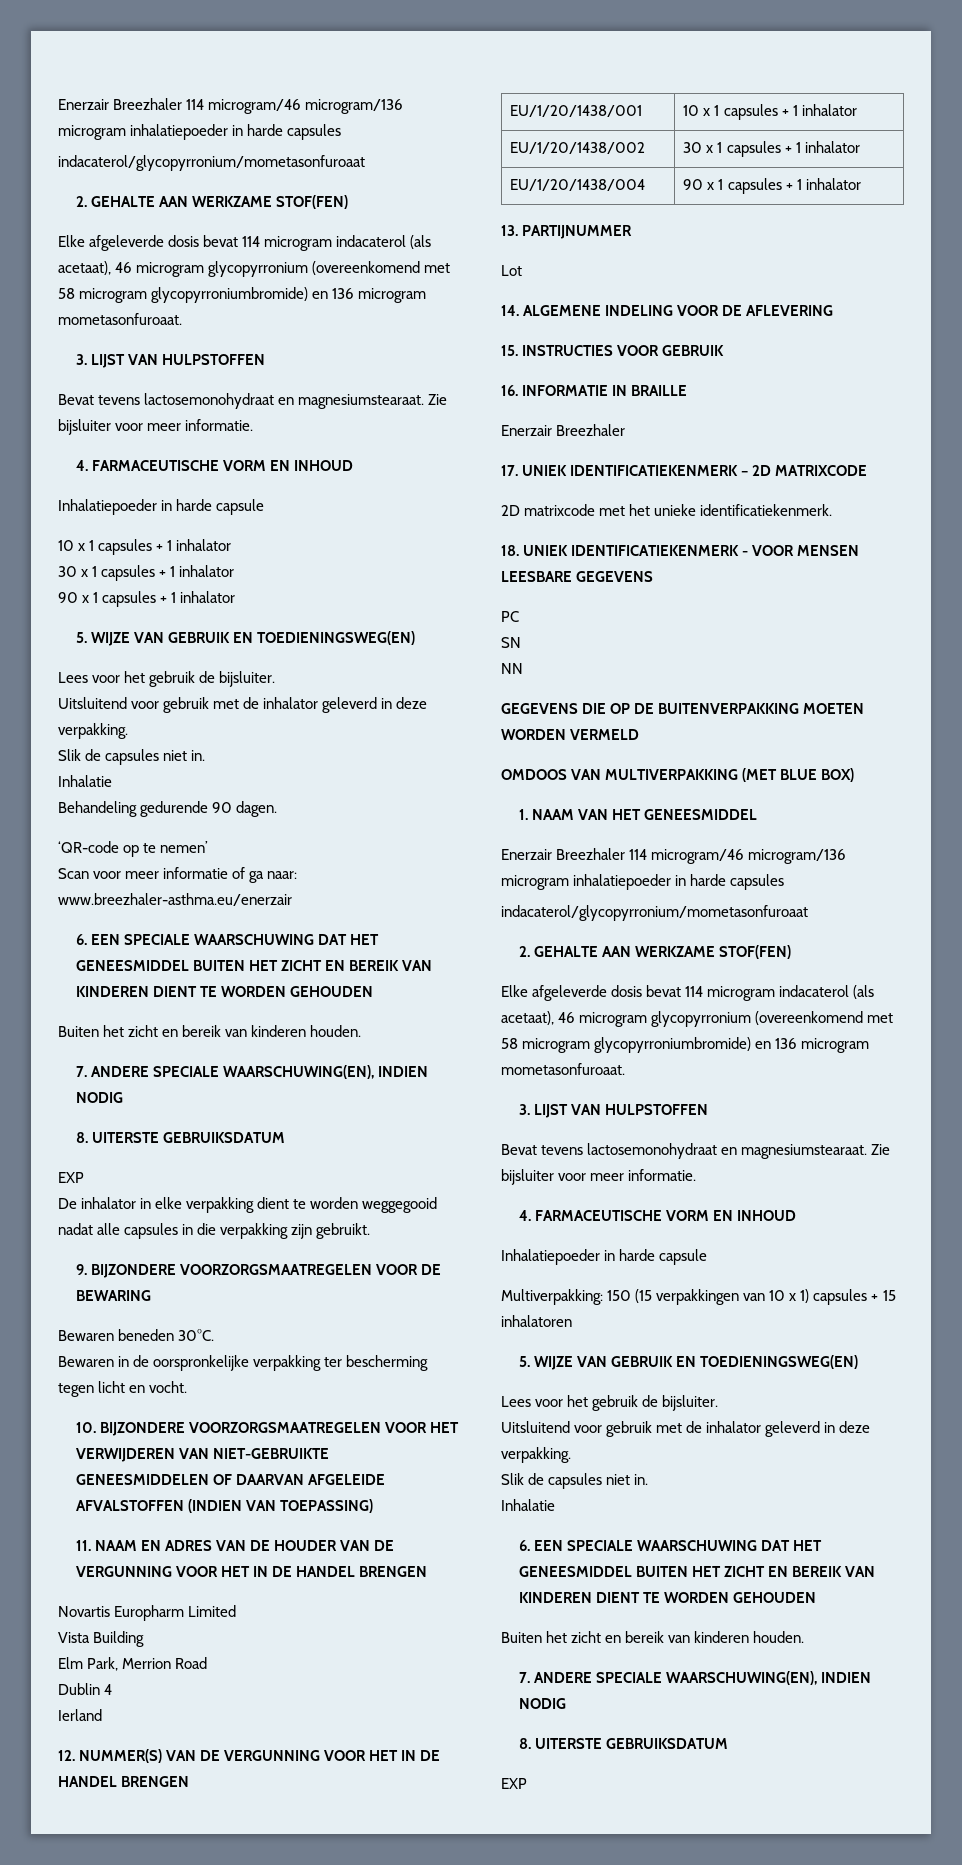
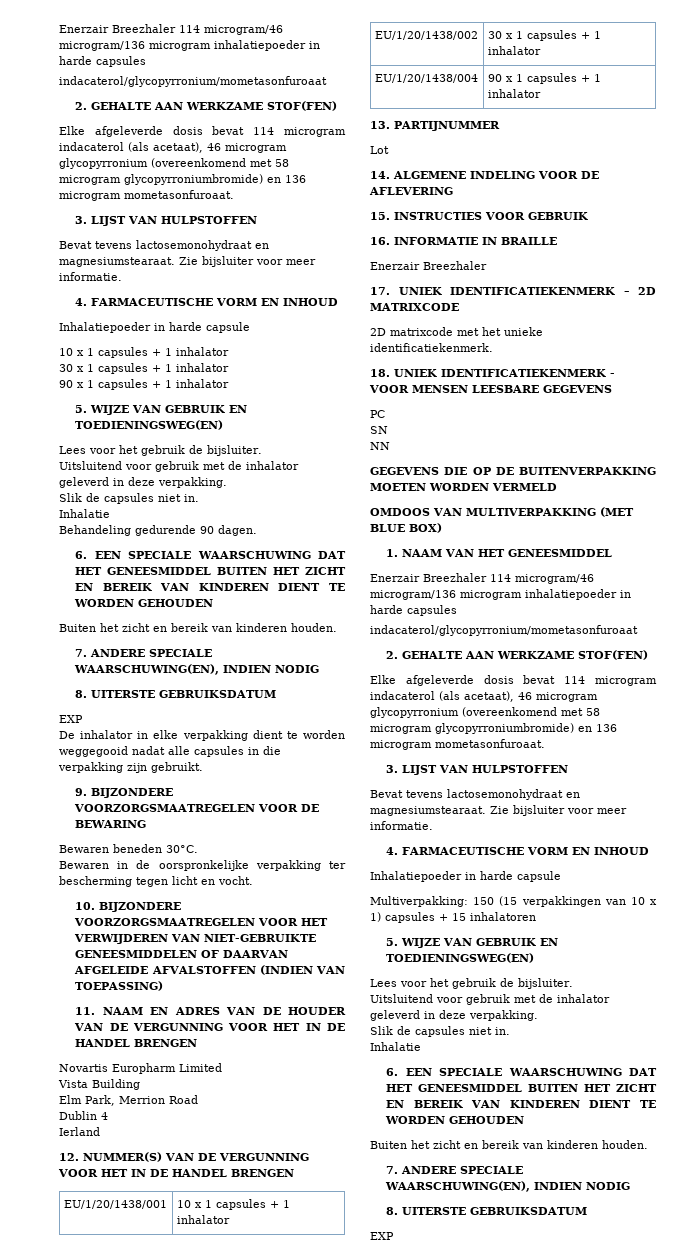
- ‘QR-code op te nemen’
- Scan voor meer informatie of ga naar: www.breezhaler-asthma.eu/enerzair

